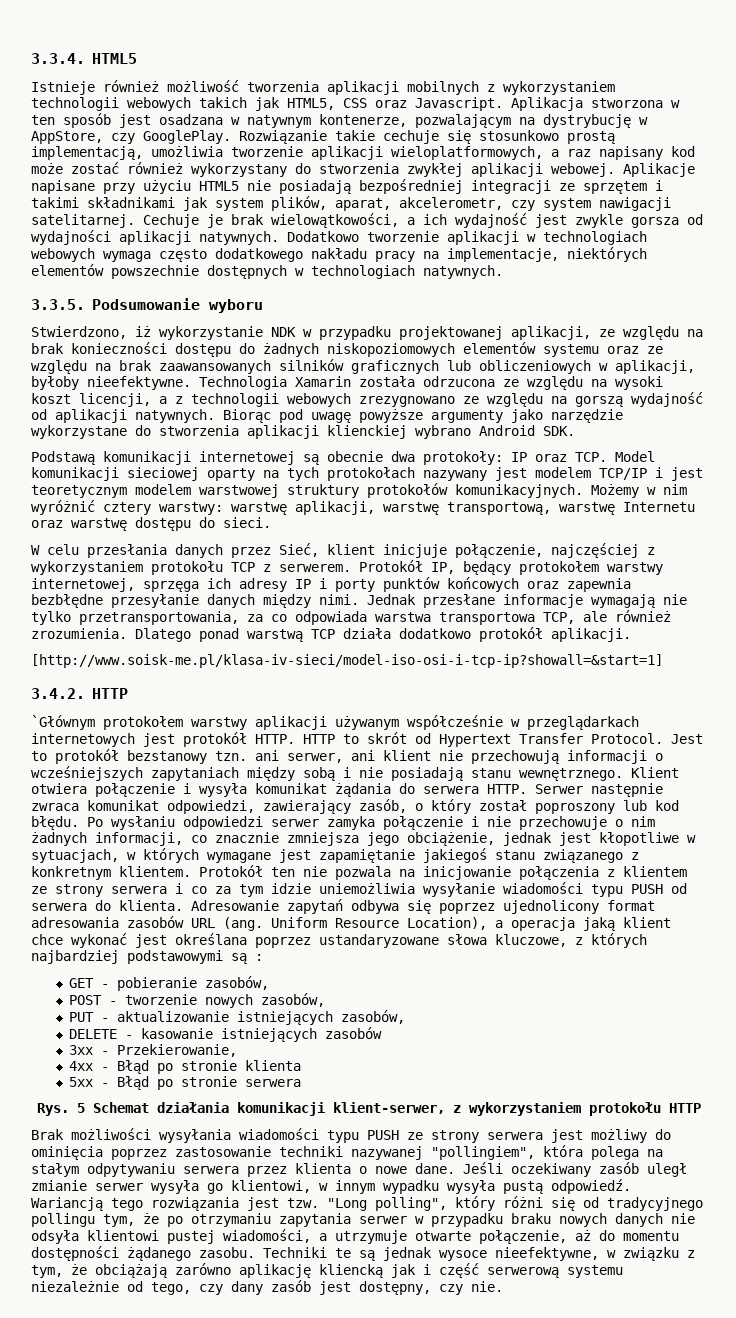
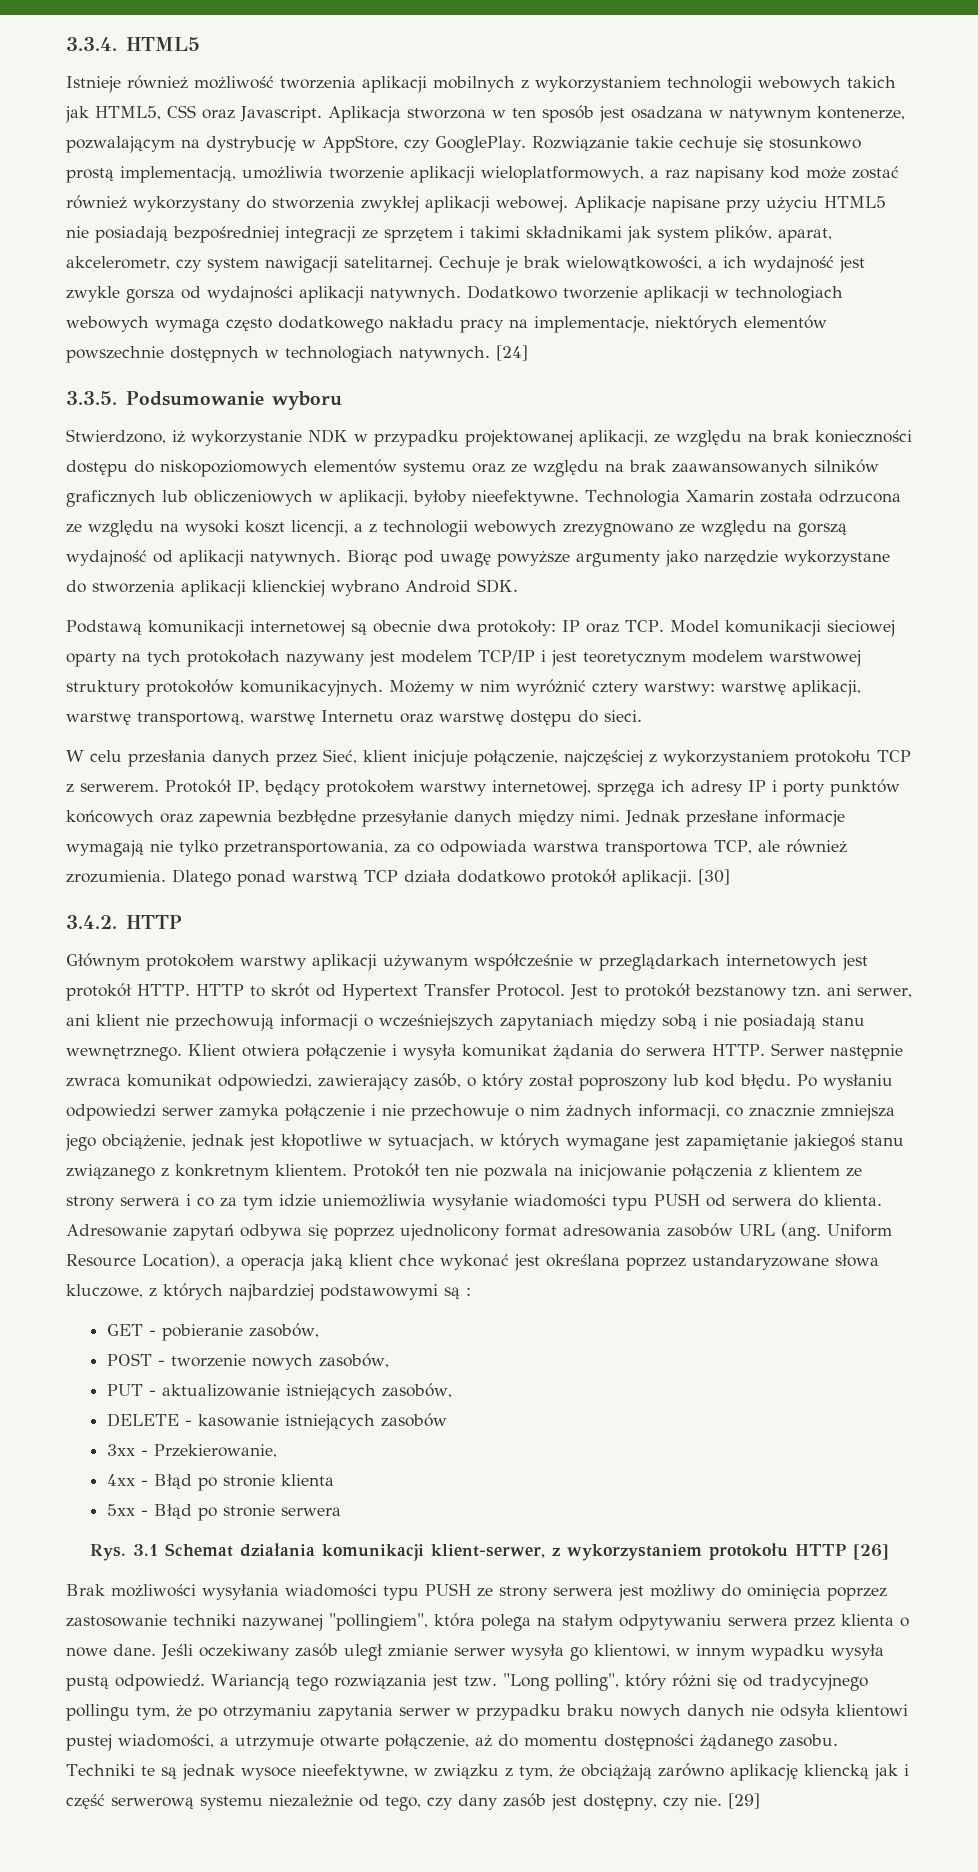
+ [24]
- Stwierdzono, iż wykorzystanie NDK w przypadku projektowanej aplikacji, ze względu na brak konieczności dostępu do żadnych niskopoziomowych elementów systemu oraz ze względu na brak zaawansowanych silników graficznych lub obliczeniowych w aplikacji, byłoby nieefektywne.
+ Stwierdzono, iż wykorzystanie NDK w przypadku projektowanej aplikacji, ze względu na brak konieczności dostępu do niskopoziomowych elementów systemu oraz ze względu na brak zaawansowanych silników graficznych lub obliczeniowych w aplikacji, byłoby nieefektywne.
- Dlatego ponad warstwą TCP działa dodatkowo protokół aplikacji.
- [http://www.soisk-me.pl/klasa-iv-sieci/model-iso-osi-i-tcp-ip?showall=&start=1]
+ Dlatego ponad warstwą TCP działa dodatkowo protokół aplikacji. [30]
- `Głównym protokołem warstwy aplikacji używanym współcześnie w przeglądarkach internetowych jest protokół HTTP.
+ Głównym protokołem warstwy aplikacji używanym współcześnie w przeglądarkach internetowych jest protokół HTTP.
- Rys. 5 Schemat działania komunikacji klient-serwer, z wykorzystaniem protokołu HTTP
+ Rys. 3.1 Schemat działania komunikacji klient-serwer, z wykorzystaniem protokołu HTTP [26]
+ [29]

